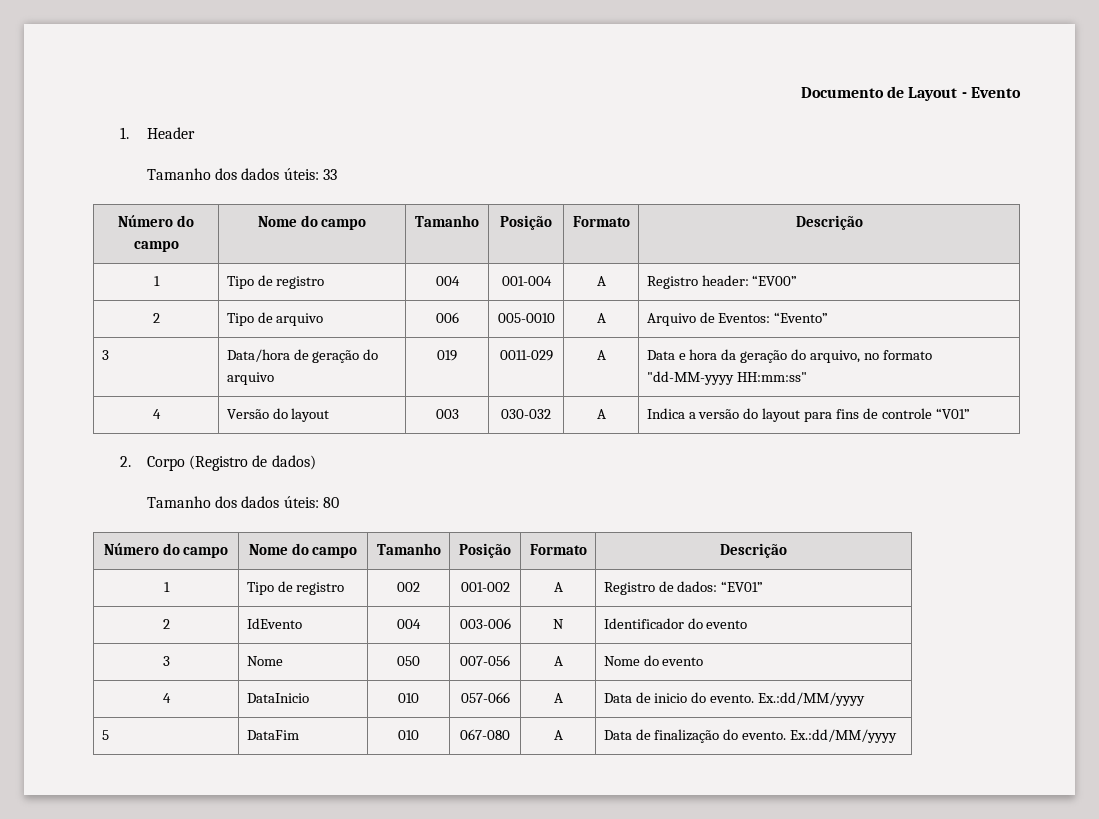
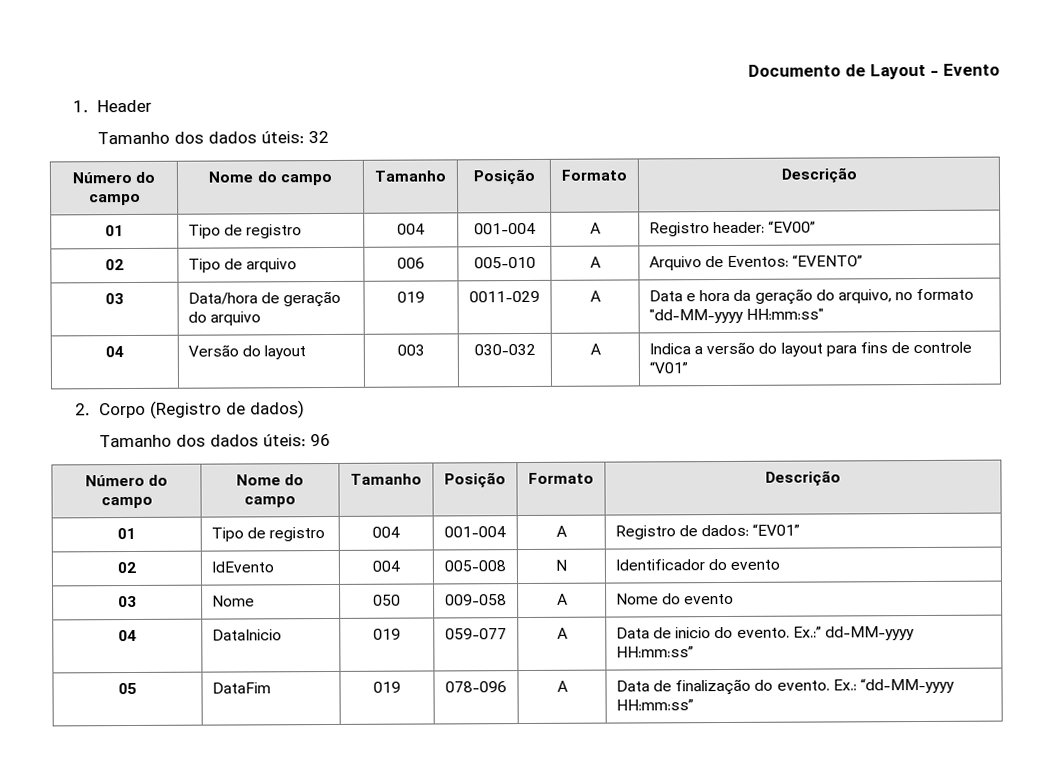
- Tamanho dos dados úteis: 33
+ Tamanho dos dados úteis: 32
- 1 | Tipo de registro | 004 | 001-004 | A | Registro header: “EV00”
+ 01 | Tipo de registro | 004 | 001-004 | A | Registro header: “EV00”
- 2 | Tipo de arquivo | 006 | 005-0010 | A | Arquivo de Eventos: “Evento”
- 3 | Data/hora de geração do arquivo | 019 | 0011-029 | A | Data e hora da geração do arquivo, no formato "dd-MM-yyyy HH:mm:ss"
+ 02 | Tipo de arquivo | 006 | 005-010 | A | Arquivo de Eventos: “EVENTO”
+ 03 | Data/hora de geração do arquivo | 019 | 0011-029 | A | Data e hora da geração do arquivo, no formato "dd-MM-yyyy HH:mm:ss"
- 4 | Versão do layout | 003 | 030-032 | A | Indica a versão do layout para fins de controle “V01”
+ 04 | Versão do layout | 003 | 030-032 | A | Indica a versão do layout para fins de controle “V01”
- Tamanho dos dados úteis: 80
+ Tamanho dos dados úteis: 96
- 1 | Tipo de registro | 002 | 001-002 | A | Registro de dados: “EV01”
+ 01 | Tipo de registro | 004 | 001-004 | A | Registro de dados: “EV01”
- 2 | IdEvento | 004 | 003-006 | N | Identificador do evento
+ 02 | IdEvento | 004 | 005-008 | N | Identificador do evento
- 3 | Nome | 050 | 007-056 | A | Nome do evento
+ 03 | Nome | 050 | 009-058 | A | Nome do evento
- 4 | DataInicio | 010 | 057-066 | A | Data de inicio do evento. Ex.:dd/MM/yyyy
- 5 | DataFim | 010 | 067-080 | A | Data de finalização do evento. Ex.:dd/MM/yyyy
+ 04 | DataInicio | 019 | 059-077 | A | Data de inicio do evento. Ex.:” dd-MM-yyyy HH:mm:ss”
+ 05 | DataFim | 019 | 078-096 | A | Data de finalização do evento. Ex.: “dd-MM-yyyy HH:mm:ss”

